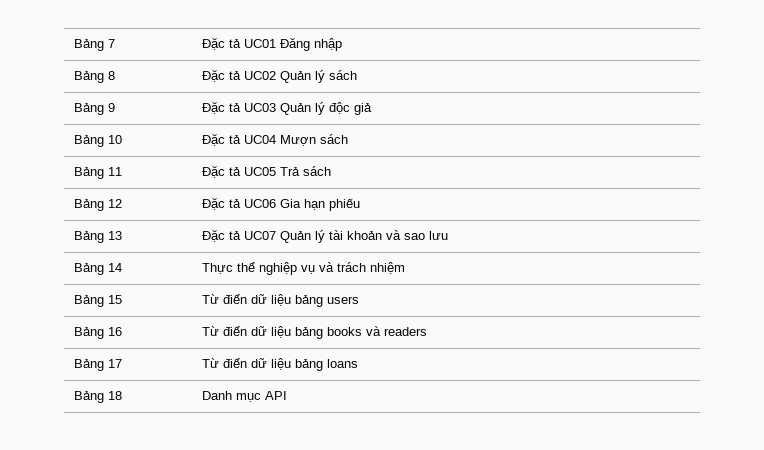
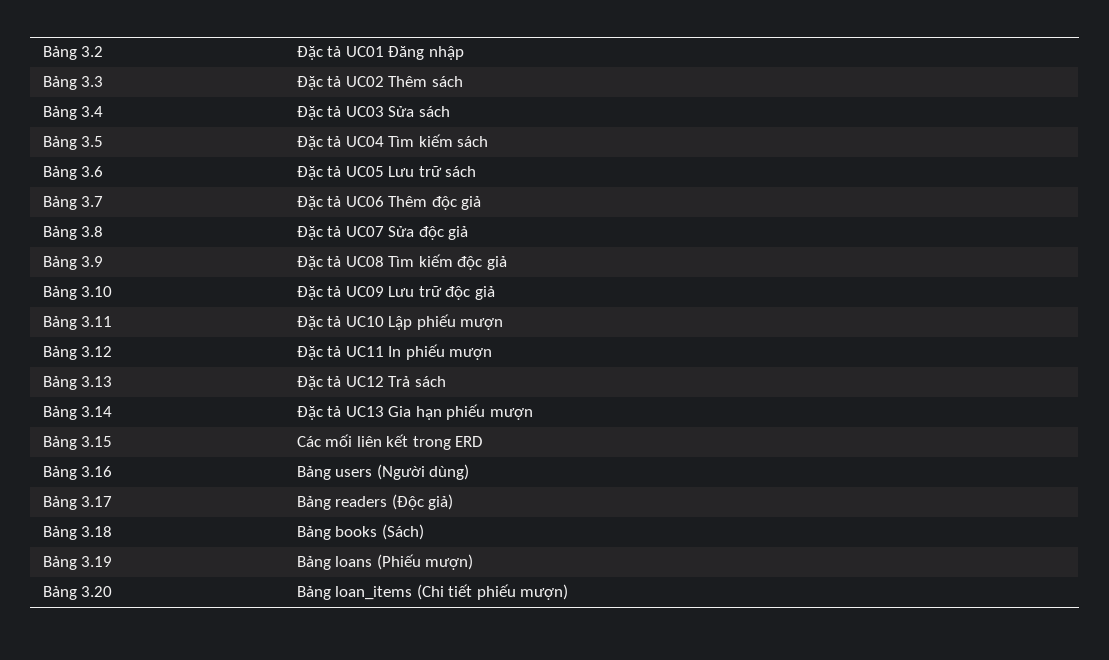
- Bảng 7 | Đặc tả UC01 Đăng nhập
+ Bảng 3.2 | Đặc tả UC01 Đăng nhập
- Bảng 8 | Đặc tả UC02 Quản lý sách
- Bảng 9 | Đặc tả UC03 Quản lý độc giả
- Bảng 10 | Đặc tả UC04 Mượn sách
- Bảng 11 | Đặc tả UC05 Trả sách
+ Bảng 3.3 | Đặc tả UC02 Thêm sách
+ Bảng 3.4 | Đặc tả UC03 Sửa sách
+ Bảng 3.5 | Đặc tả UC04 Tìm kiếm sách
+ Bảng 3.6 | Đặc tả UC05 Lưu trữ sách
+ Bảng 3.7 | Đặc tả UC06 Thêm độc giả
+ Bảng 3.8 | Đặc tả UC07 Sửa độc giả
+ Bảng 3.9 | Đặc tả UC08 Tìm kiếm độc giả
+ Bảng 3.10 | Đặc tả UC09 Lưu trữ độc giả
+ Bảng 3.11 | Đặc tả UC10 Lập phiếu mượn
+ Bảng 3.12 | Đặc tả UC11 In phiếu mượn
+ Bảng 3.13 | Đặc tả UC12 Trả sách
- Bảng 12 | Đặc tả UC06 Gia hạn phiếu
- Bảng 13 | Đặc tả UC07 Quản lý tài khoản và sao lưu
- Bảng 14 | Thực thể nghiệp vụ và trách nhiệm
- Bảng 15 | Từ điển dữ liệu bảng users
- Bảng 16 | Từ điển dữ liệu bảng books và readers
- Bảng 17 | Từ điển dữ liệu bảng loans
- Bảng 18 | Danh mục API
+ Bảng 3.14 | Đặc tả UC13 Gia hạn phiếu mượn
+ Bảng 3.15 | Các mối liên kết trong ERD
+ Bảng 3.16 | Bảng users (Người dùng)
+ Bảng 3.17 | Bảng readers (Độc giả)
+ Bảng 3.18 | Bảng books (Sách)
+ Bảng 3.19 | Bảng loans (Phiếu mượn)
+ Bảng 3.20 | Bảng loan_items (Chi tiết phiếu mượn)

